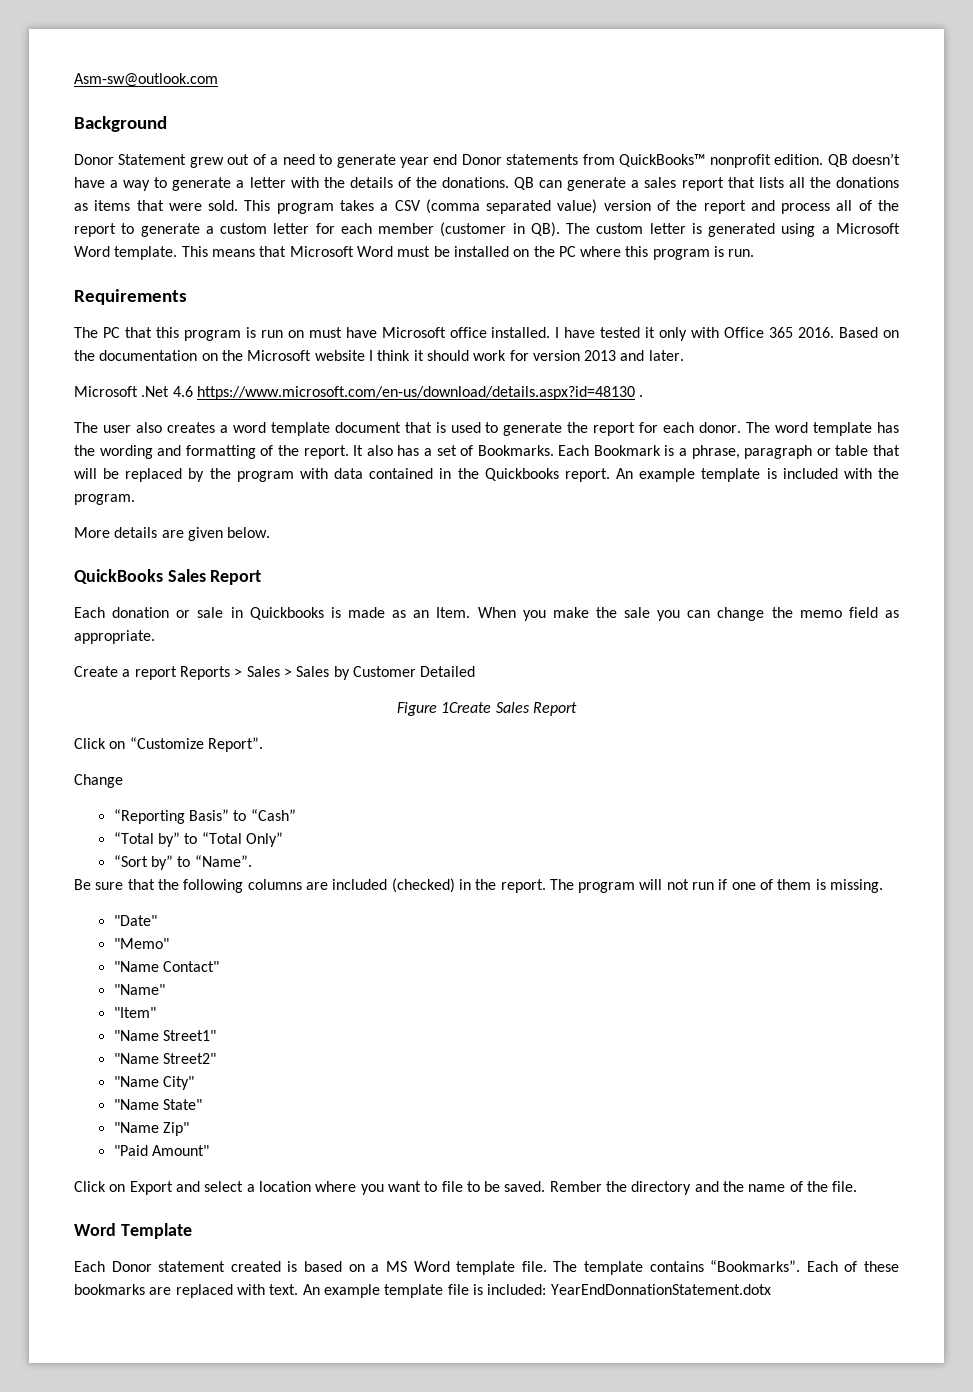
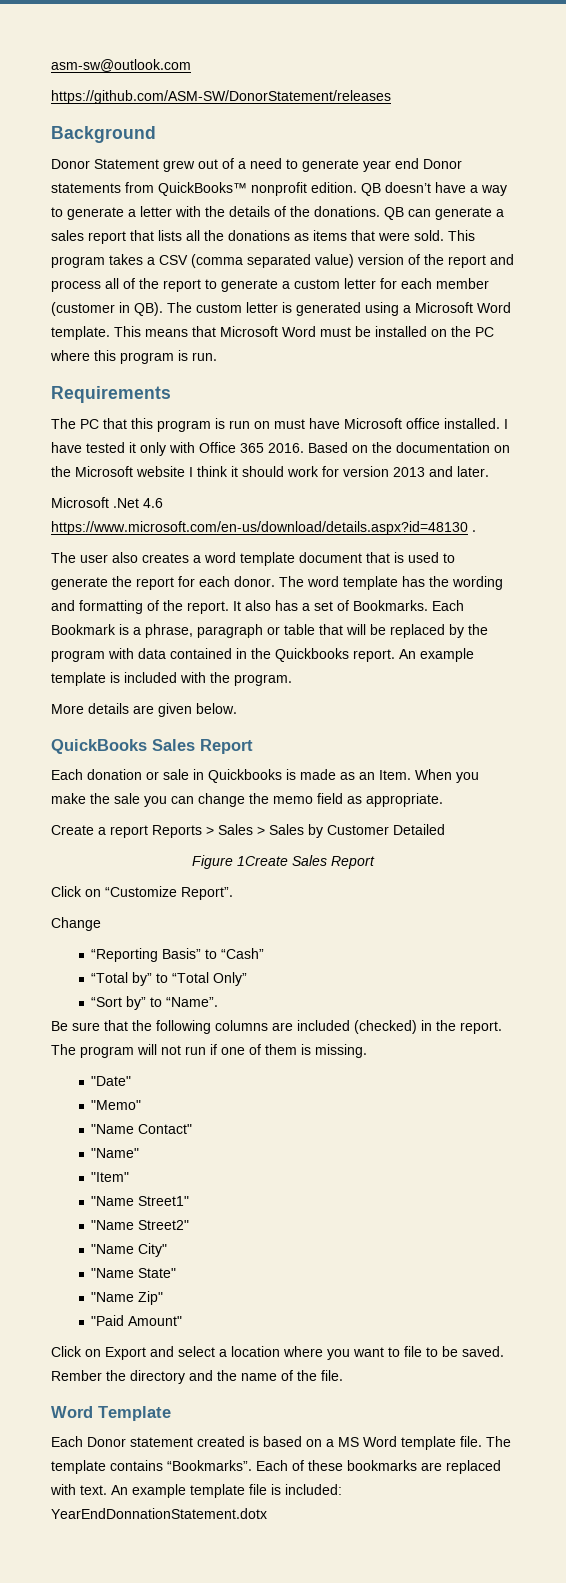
- Asm-sw@outlook.com
+ asm-sw@outlook.com
+ https://github.com/ASM-SW/DonorStatement/releases

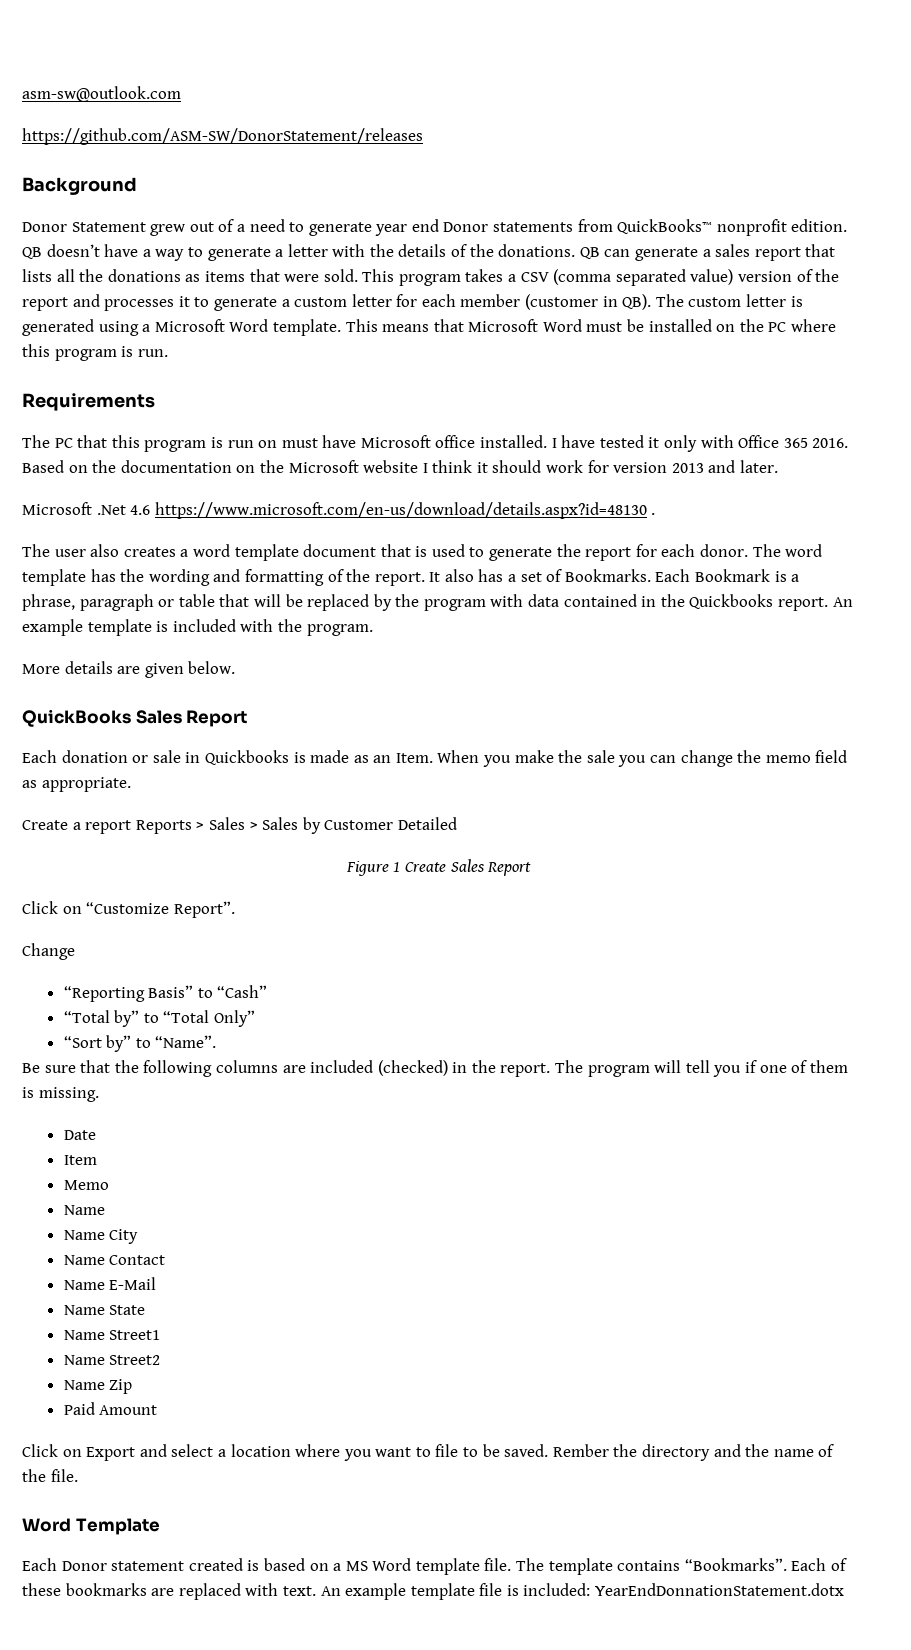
- This program takes a CSV (comma separated value) version of the report and process all of the report to generate a custom letter for each member (customer in QB). The custom letter is generated using a Microsoft Word template.
+ This program takes a CSV (comma separated value) version of the report and processes it to generate a custom letter for each member (customer in QB). The custom letter is generated using a Microsoft Word template.
- Figure 1Create Sales Report
+ Figure 1 Create Sales Report
- The program will not run if one of them is missing.
+ The program will tell you if one of them is missing.
- "Date"
- "Memo"
- "Name Contact"
- "Name"
- "Item"
- "Name Street1"
- "Name Street2"
- "Name City"
- "Name State"
- "Name Zip"
- "Paid Amount"
+ Date
+ Item
+ Memo
+ Name
+ Name City
+ Name Contact
+ Name E-Mail
+ Name State
+ Name Street1
+ Name Street2
+ Name Zip
+ Paid Amount

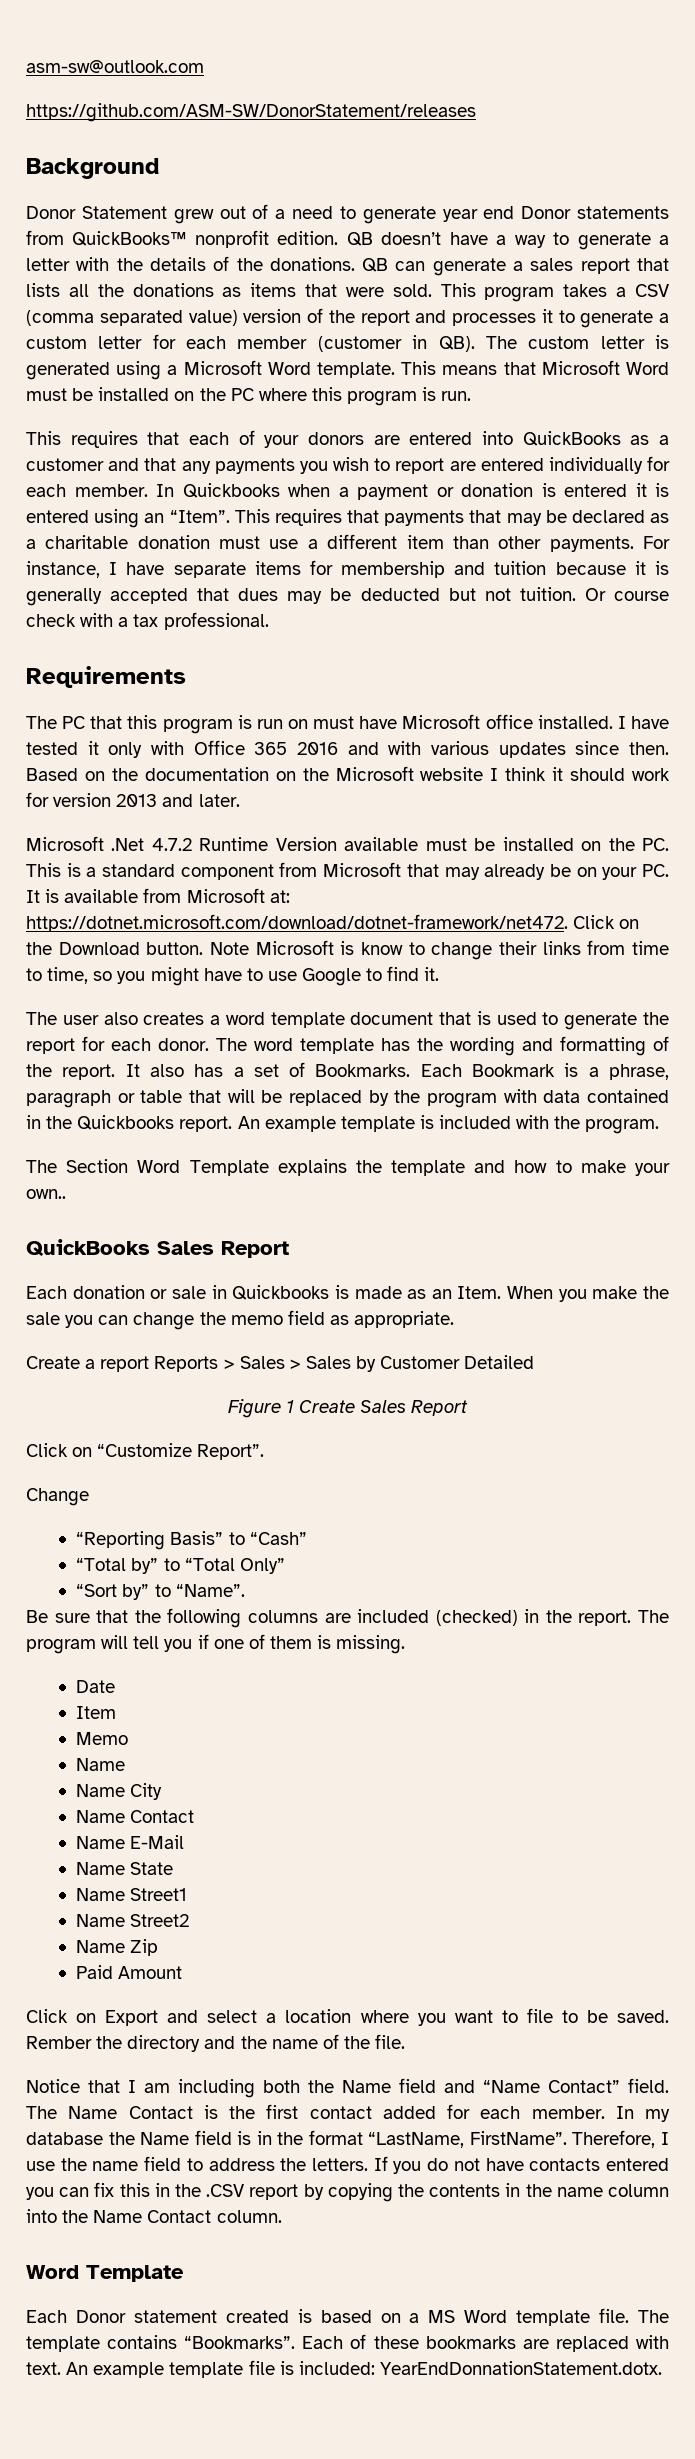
+ This requires that each of your donors are entered into QuickBooks as a customer and that any payments you wish to report are entered individually for each member. In Quickbooks when a payment or donation is entered it is entered using an “Item”. This requires that payments that may be declared as a charitable donation must use a different item than other payments. For instance, I have separate items for membership and tuition because it is generally accepted that dues may be deducted but not tuition. Or course check with a tax professional.
- I have tested it only with Office 365 2016.
+ I have tested it only with Office 365 2016 and with various updates since then.
- Microsoft .Net 4.6 https://www.microsoft.com/en-us/download/details.aspx?id=48130 .
+ Microsoft .Net 4.7.2 Runtime Version available must be installed on the PC. This is a standard component from Microsoft that may already be on your PC. It is available from Microsoft at: https://dotnet.microsoft.com/download/dotnet-framework/net472. Click on the Download button. Note Microsoft is know to change their links from time to time, so you might have to use Google to find it.
- More details are given below.
+ The Section Word Template explains the template and how to make your own..
+ Notice that I am including both the Name field and “Name Contact” field. The Name Contact is the first contact added for each member. In my database the Name field is in the format “LastName, FirstName”. Therefore, I use the name field to address the letters. If you do not have contacts entered you can fix this in the .CSV report by copying the contents in the name column into the Name Contact column.
- An example template file is included: YearEndDonnationStatement.dotx
+ An example template file is included: YearEndDonnationStatement.dotx.

